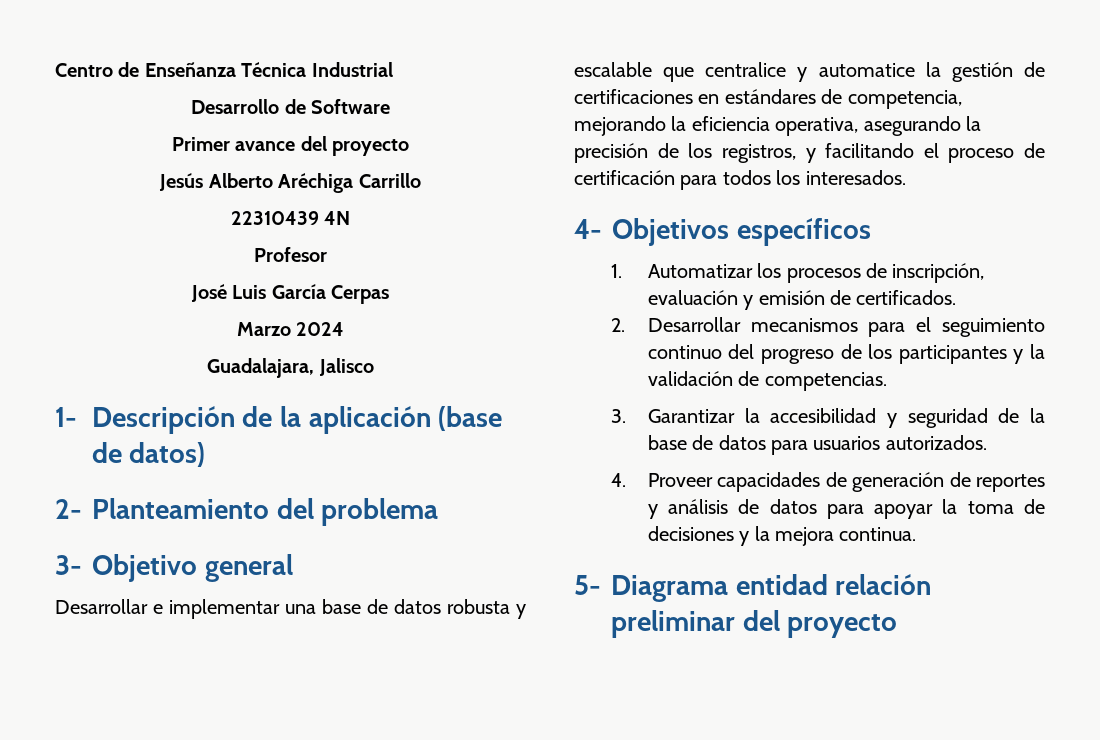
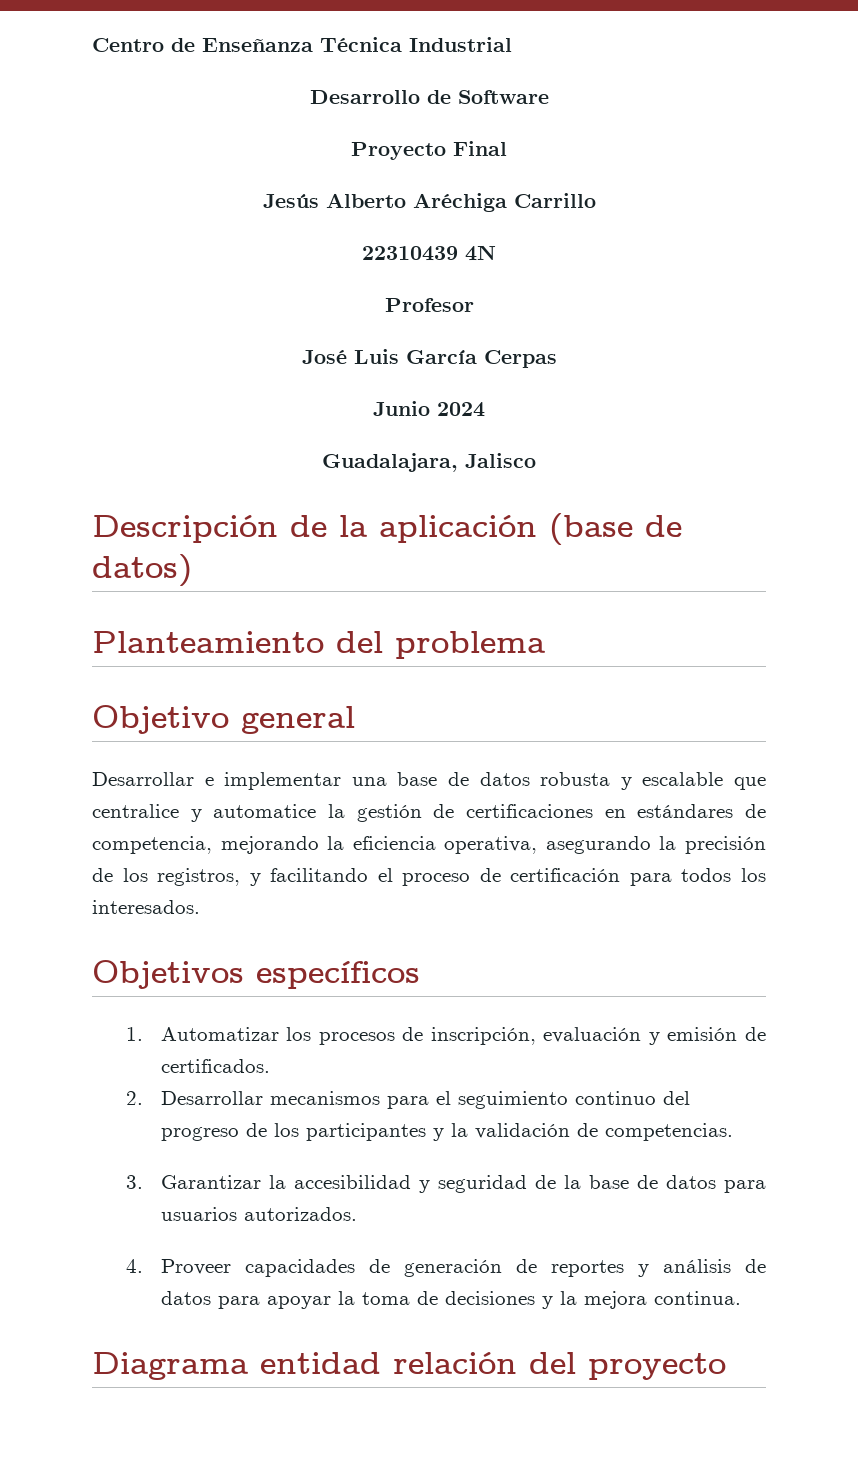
- Primer avance del proyecto
+ Proyecto Final
- Marzo 2024
+ Junio 2024
- 1- Descripción de la aplicación (base de datos)
+ Descripción de la aplicación (base de datos)
- 2- Planteamiento del problema
+ Planteamiento del problema
- 3- Objetivo general
+ Objetivo general
- 4- Objetivos específicos
+ Objetivos específicos
- 5- Diagrama entidad relación preliminar del proyecto
+ Diagrama entidad relación del proyecto

